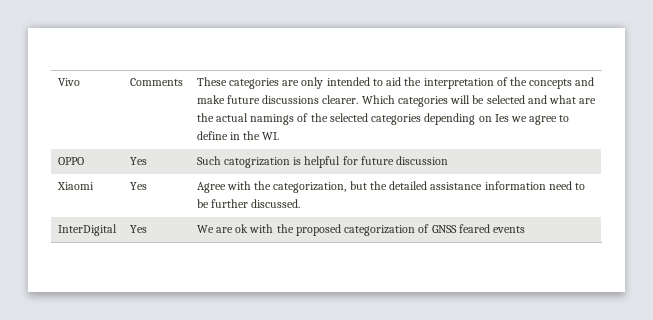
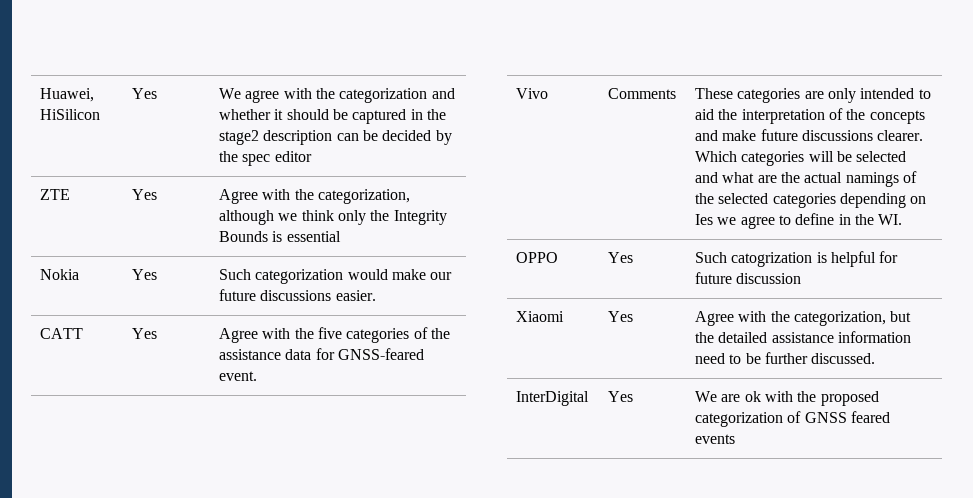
+ Huawei, HiSilicon | Yes | We agree with the categorization and whether it should be captured in the stage2 description can be decided by the spec editor
+ ZTE | Yes | Agree with the categorization, although we think only the Integrity Bounds is essential
+ Nokia | Yes | Such categorization would make our future discussions easier.
+ CATT | Yes | Agree with the five categories of the assistance data for GNSS-feared event.

